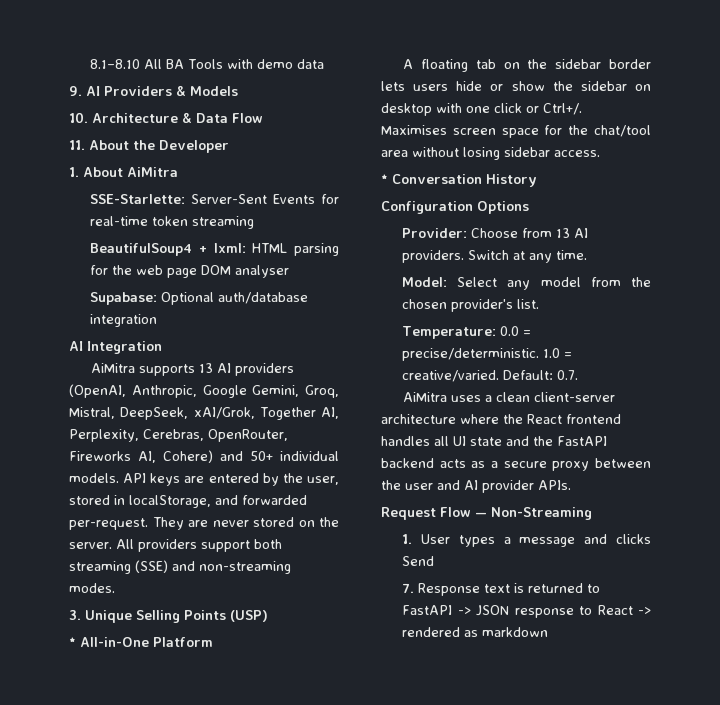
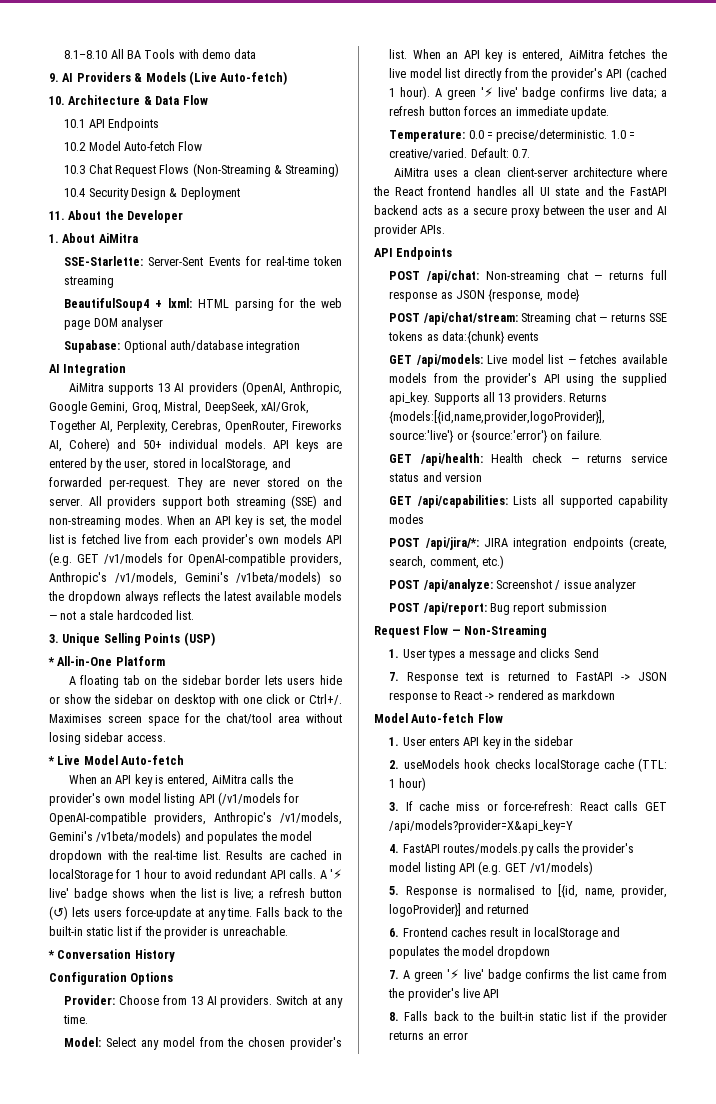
- 9. AI Providers & Models
+ 9. AI Providers & Models (Live Auto-fetch)
+ 10.1 API Endpoints
+ 10.2 Model Auto-fetch Flow
+ 10.3 Chat Request Flows (Non-Streaming & Streaming)
+ 10.4 Security Design & Deployment
+ When an API key is set, the model list is fetched live from each provider's own models API (e.g. GET /v1/models for OpenAI-compatible providers, Anthropic's /v1/models, Gemini's /v1beta/models) so the dropdown always reflects the latest available models — not a stale hardcoded list.
+ * Live Model Auto-fetch
+ When an API key is entered, AiMitra calls the provider's own model listing API (/v1/models for OpenAI-compatible providers, Anthropic's /v1/models, Gemini's /v1beta/models) and populates the model dropdown with the real-time list. Results are cached in localStorage for 1 hour to avoid redundant API calls. A '⚡ live' badge shows when the list is live; a refresh button (↺) lets users force-update at any time. Falls back to the built-in static list if the provider is unreachable.
+ When an API key is entered, AiMitra fetches the live model list directly from the provider's API (cached 1 hour). A green '⚡ live' badge confirms live data; a refresh button forces an immediate update.
  AiMitra uses a clean client-server architecture where the React frontend handles all UI state and the FastAPI backend acts as a secure proxy between the user and AI provider APIs.
+ API Endpoints
+ POST /api/chat: Non-streaming chat — returns full response as JSON {response, mode}
+ POST /api/chat/stream: Streaming chat — returns SSE tokens as data:{chunk} events
+ GET /api/models: Live model list — fetches available models from the provider's API using the supplied api_key. Supports all 13 providers. Returns {models:[{id,name,provider,logoProvider}], source:'live'} or {source:'error'} on failure.
+ GET /api/health: Health check — returns service status and version
+ GET /api/capabilities: Lists all supported capability modes
+ POST /api/jira/*: JIRA integration endpoints (create, search, comment, etc.)
+ POST /api/analyze: Screenshot / issue analyzer
+ POST /api/report: Bug report submission
  7. Response text is returned to FastAPI -> JSON response to React -> rendered as markdown
+ Model Auto-fetch Flow
+ 1. User enters API key in the sidebar
+ 2. useModels hook checks localStorage cache (TTL: 1 hour)
+ 3. If cache miss or force-refresh: React calls GET /api/models?provider=X&api_key=Y
+ 4. FastAPI routes/models.py calls the provider's model listing API (e.g. GET /v1/models)
+ 5. Response is normalised to [{id, name, provider, logoProvider}] and returned
+ 6. Frontend caches result in localStorage and populates the model dropdown
+ 7. A green '⚡ live' badge confirms the list came from the provider's live API
+ 8. Falls back to the built-in static list if the provider returns an error

